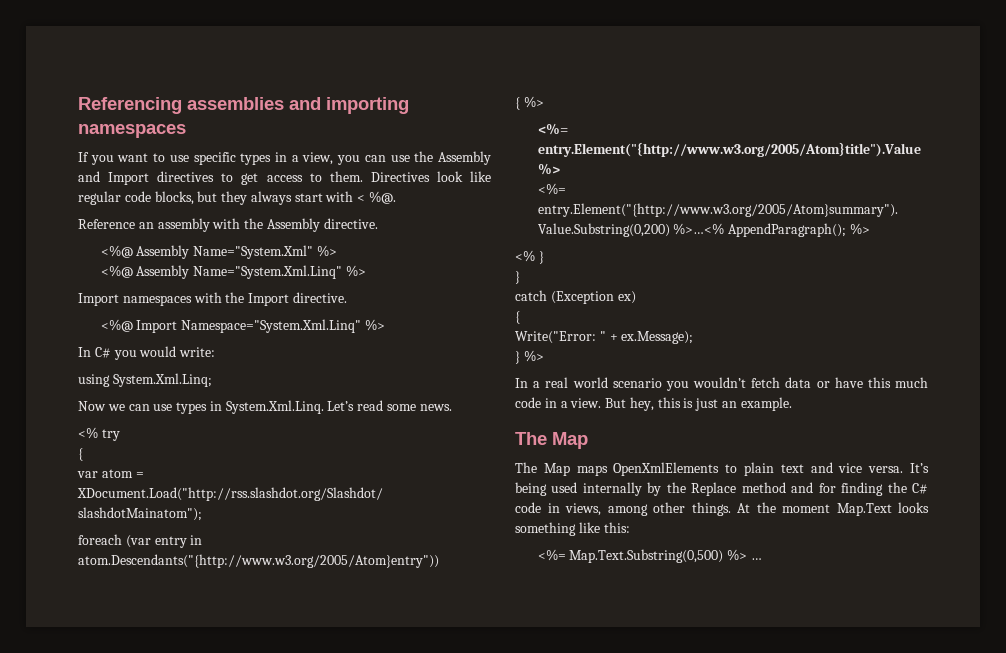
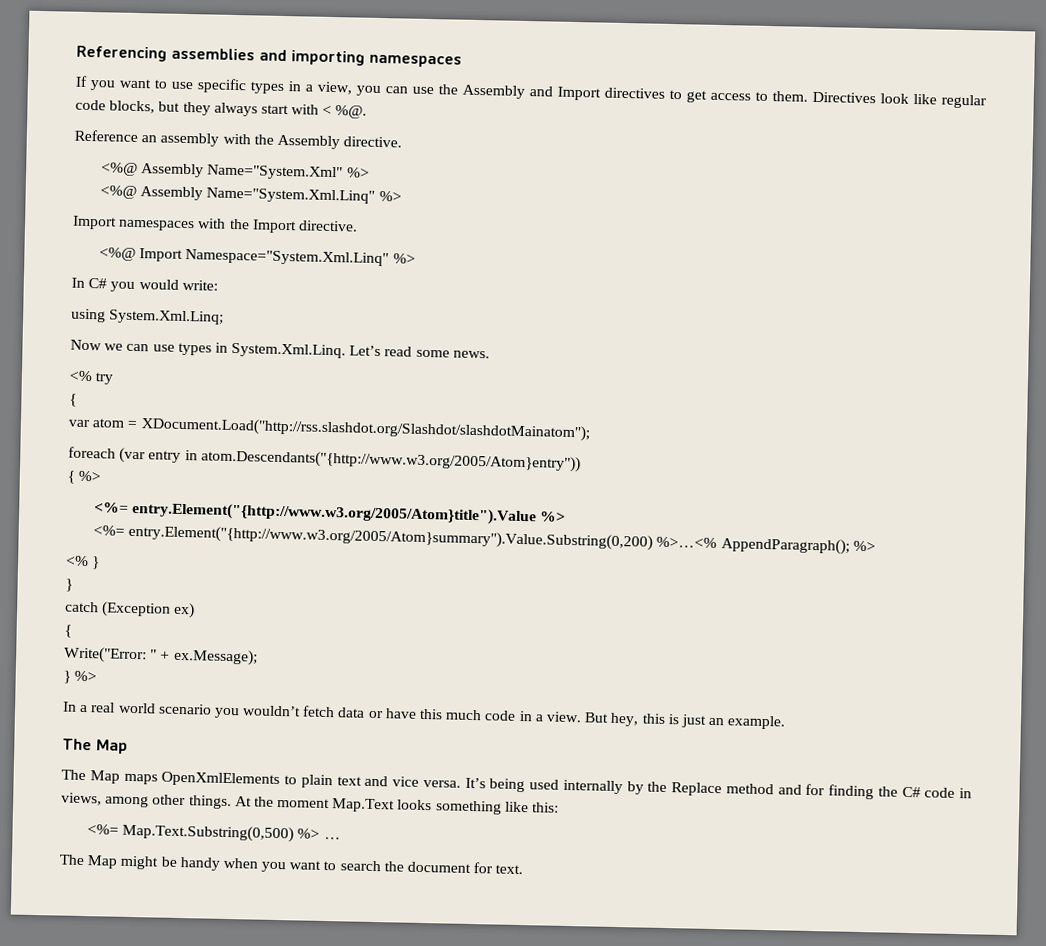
+ The Map might be handy when you want to search the document for text.

